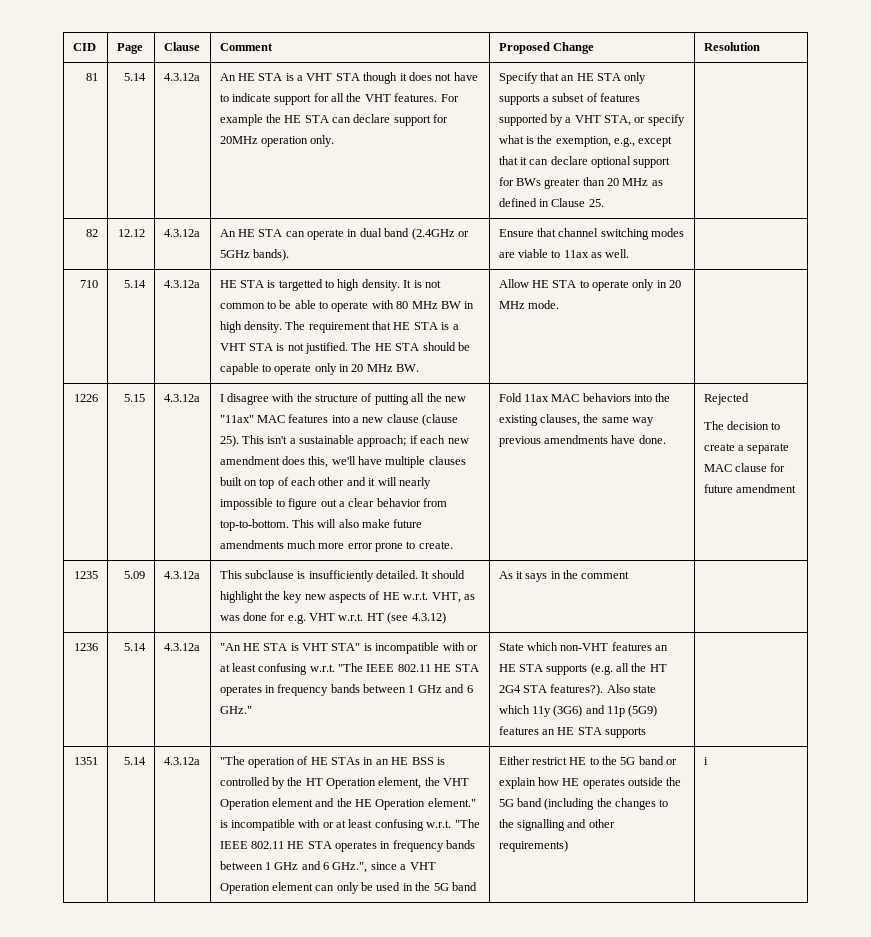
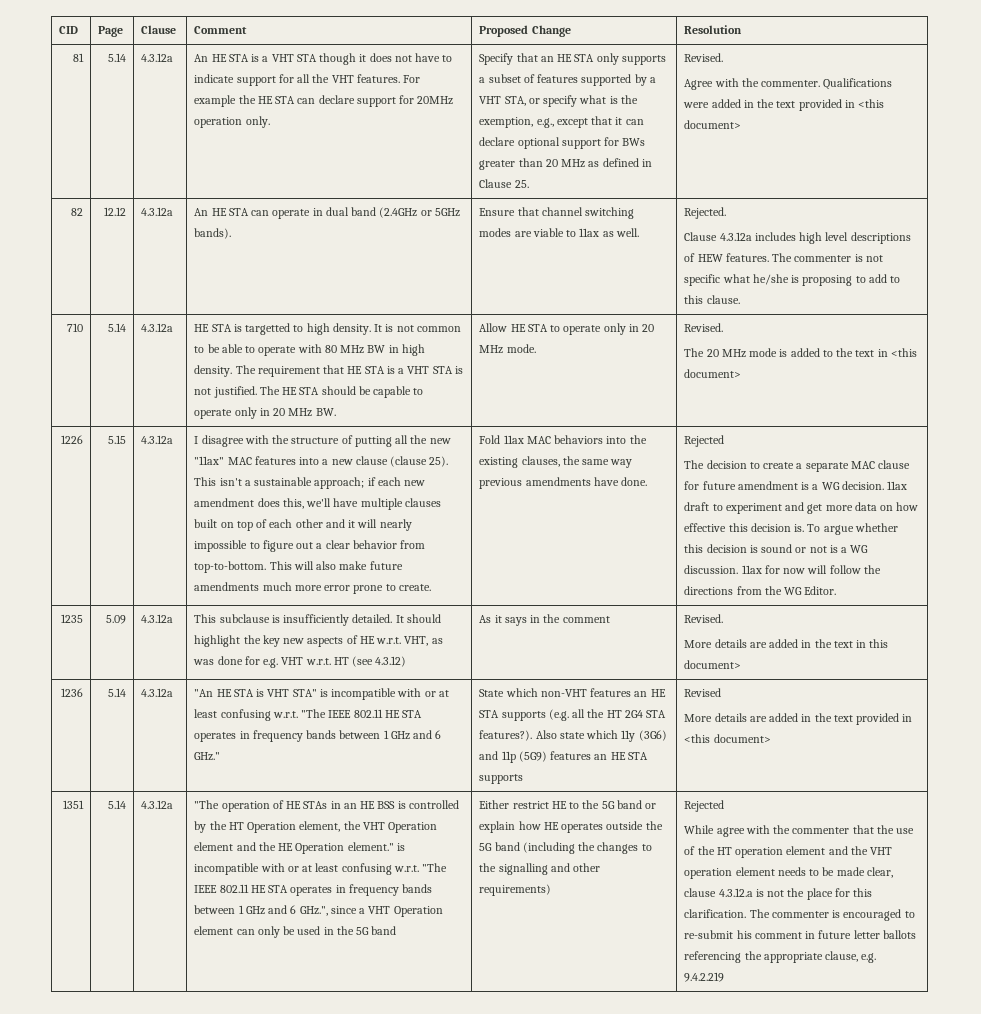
- Specify that an HE STA only supports a subset of features supported by a VHT STA, or specify what is the exemption, e.g., except that it can declare optional support for BWs greater than 20 MHz as defined in Clause 25.
+ Specify that an HE STA only supports a subset of features supported by a VHT STA, or specify what is the exemption, e.g., except that it can declare optional support for BWs greater than 20 MHz as defined in Clause 25. | Revised.
+ Agree with the commenter. Qualifications were added in the text provided in <this document>
+ Rejected.
+ Clause 4.3.12a includes high level descriptions of HEW features. The commenter is not specific what he/she is proposing to add to this clause.
- Allow HE STA to operate only in 20 MHz mode.
+ Allow HE STA to operate only in 20 MHz mode. | Revised.
+ The 20 MHz mode is added to the text in <this document>
- The decision to create a separate MAC clause for future amendment
+ The decision to create a separate MAC clause for future amendment is a WG decision. 11ax draft to experiment and get more data on how effective this decision is. To argue whether this decision is sound or not is a WG discussion. 11ax for now will follow the directions from the WG Editor.
- As it says in the comment
+ As it says in the comment | Revised.
+ More details are added in the text in this document>
+ Revised
+ More details are added in the text provided in <this document>
- Either restrict HE to the 5G band or explain how HE operates outside the 5G band (including the changes to the signalling and other requirements) | i
+ Either restrict HE to the 5G band or explain how HE operates outside the 5G band (including the changes to the signalling and other requirements) | Rejected
+ While agree with the commenter that the use of the HT operation element and the VHT operation element needs to be made clear, clause 4.3.12.a is not the place for this clarification. The commenter is encouraged to re-submit his comment in future letter ballots referencing the appropriate clause, e.g. 9.4.2.219

